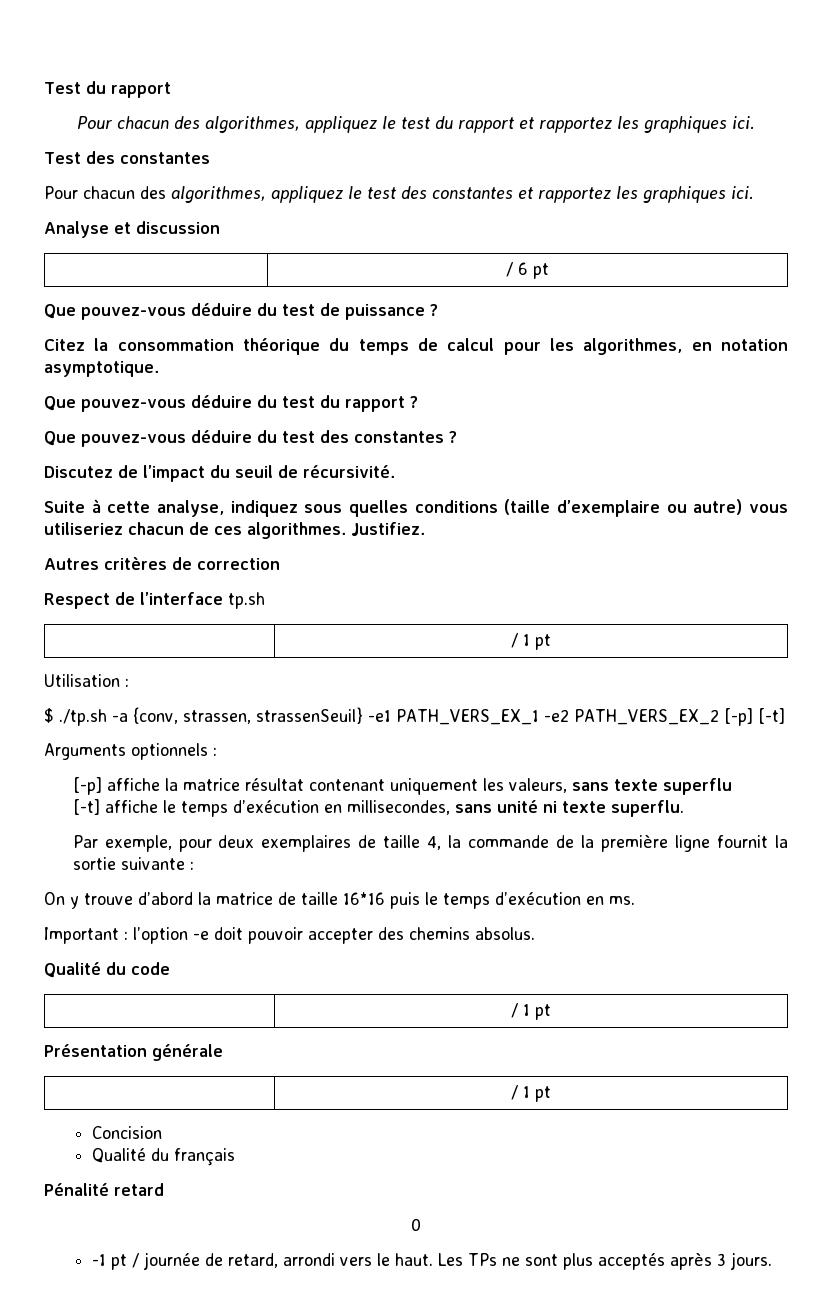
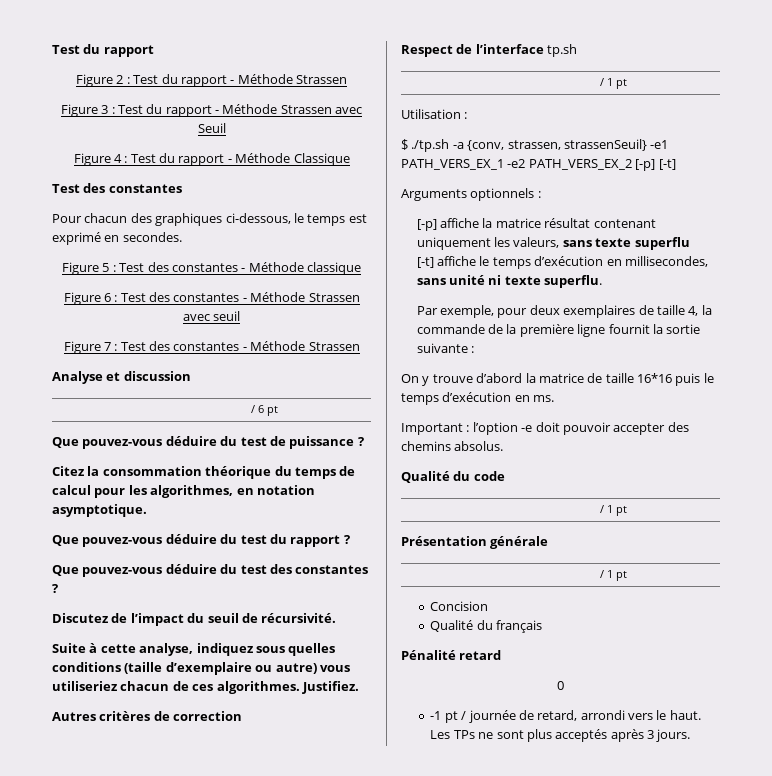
- Pour chacun des algorithmes, appliquez le test du rapport et rapportez les graphiques ici.
+ Figure 2 : Test du rapport - Méthode Strassen
+ Figure 3 : Test du rapport - Méthode Strassen avec Seuil
+ Figure 4 : Test du rapport - Méthode Classique
- Pour chacun des algorithmes, appliquez le test des constantes et rapportez les graphiques ici.
+ Pour chacun des graphiques ci-dessous, le temps est exprimé en secondes.
+ Figure 5 : Test des constantes - Méthode classique
+ Figure 6 : Test des constantes - Méthode Strassen avec seuil
+ Figure 7 : Test des constantes - Méthode Strassen

